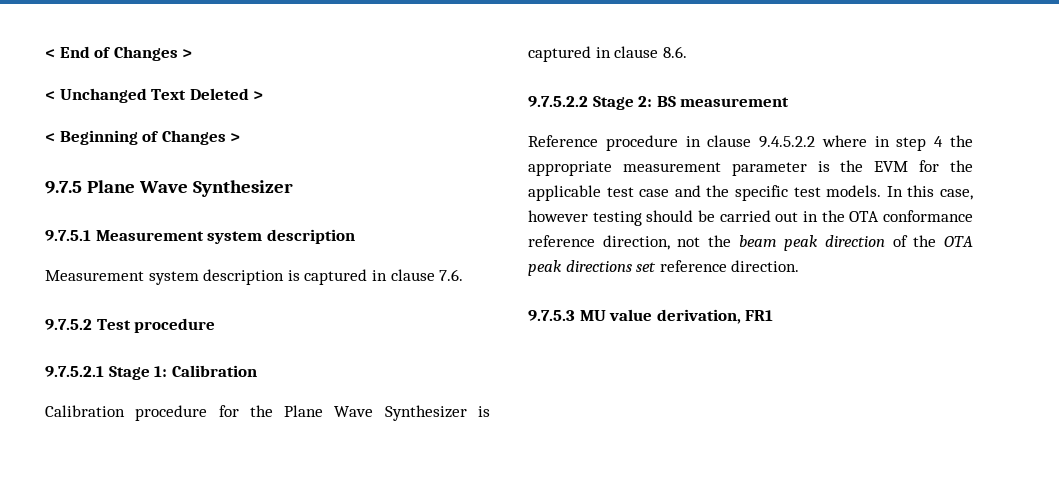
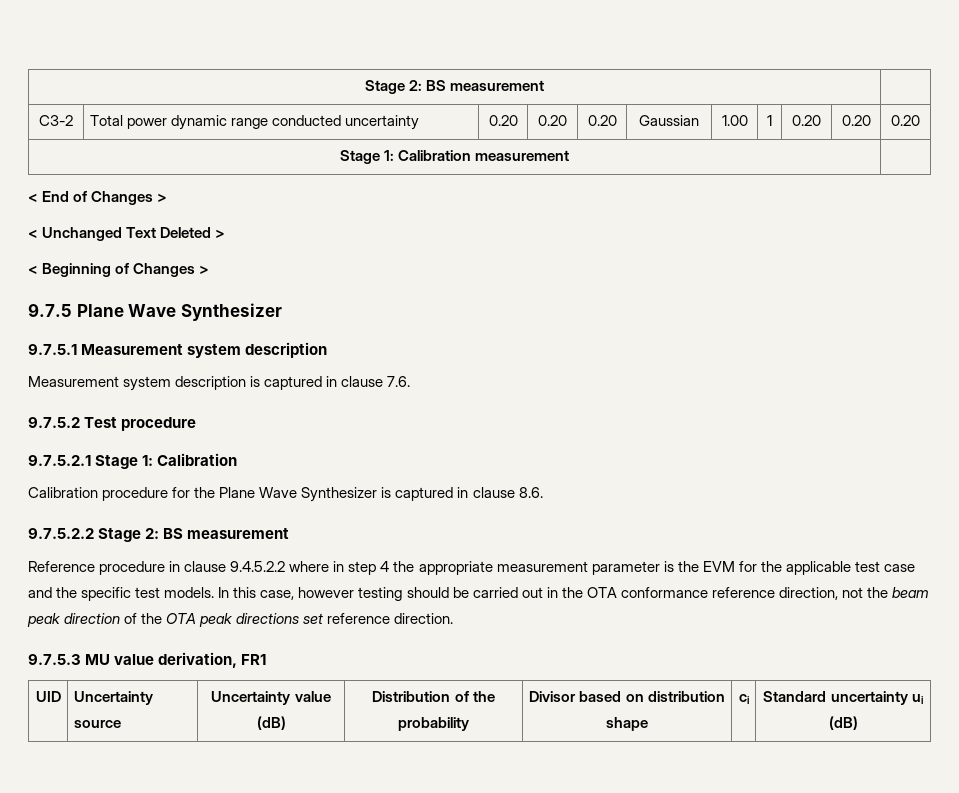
+ Stage 2: BS measurement |
+ C3-2 | Total power dynamic range conducted uncertainty | 0.20 | 0.20 | 0.20 | Gaussian | 1.00 | 1 | 0.20 | 0.20 | 0.20
+ Stage 1: Calibration measurement |
+ UID | Uncertainty source | Uncertainty value (dB) | Distribution of the probability | Divisor based on distribution shape | ci | Standard uncertainty ui (dB)

